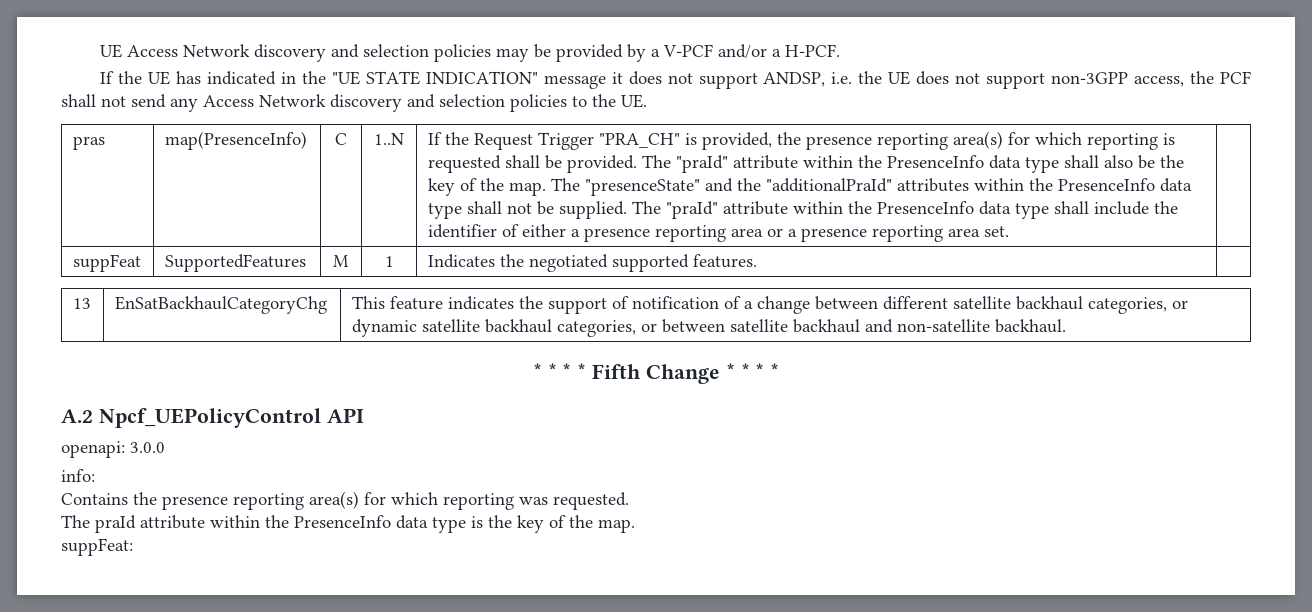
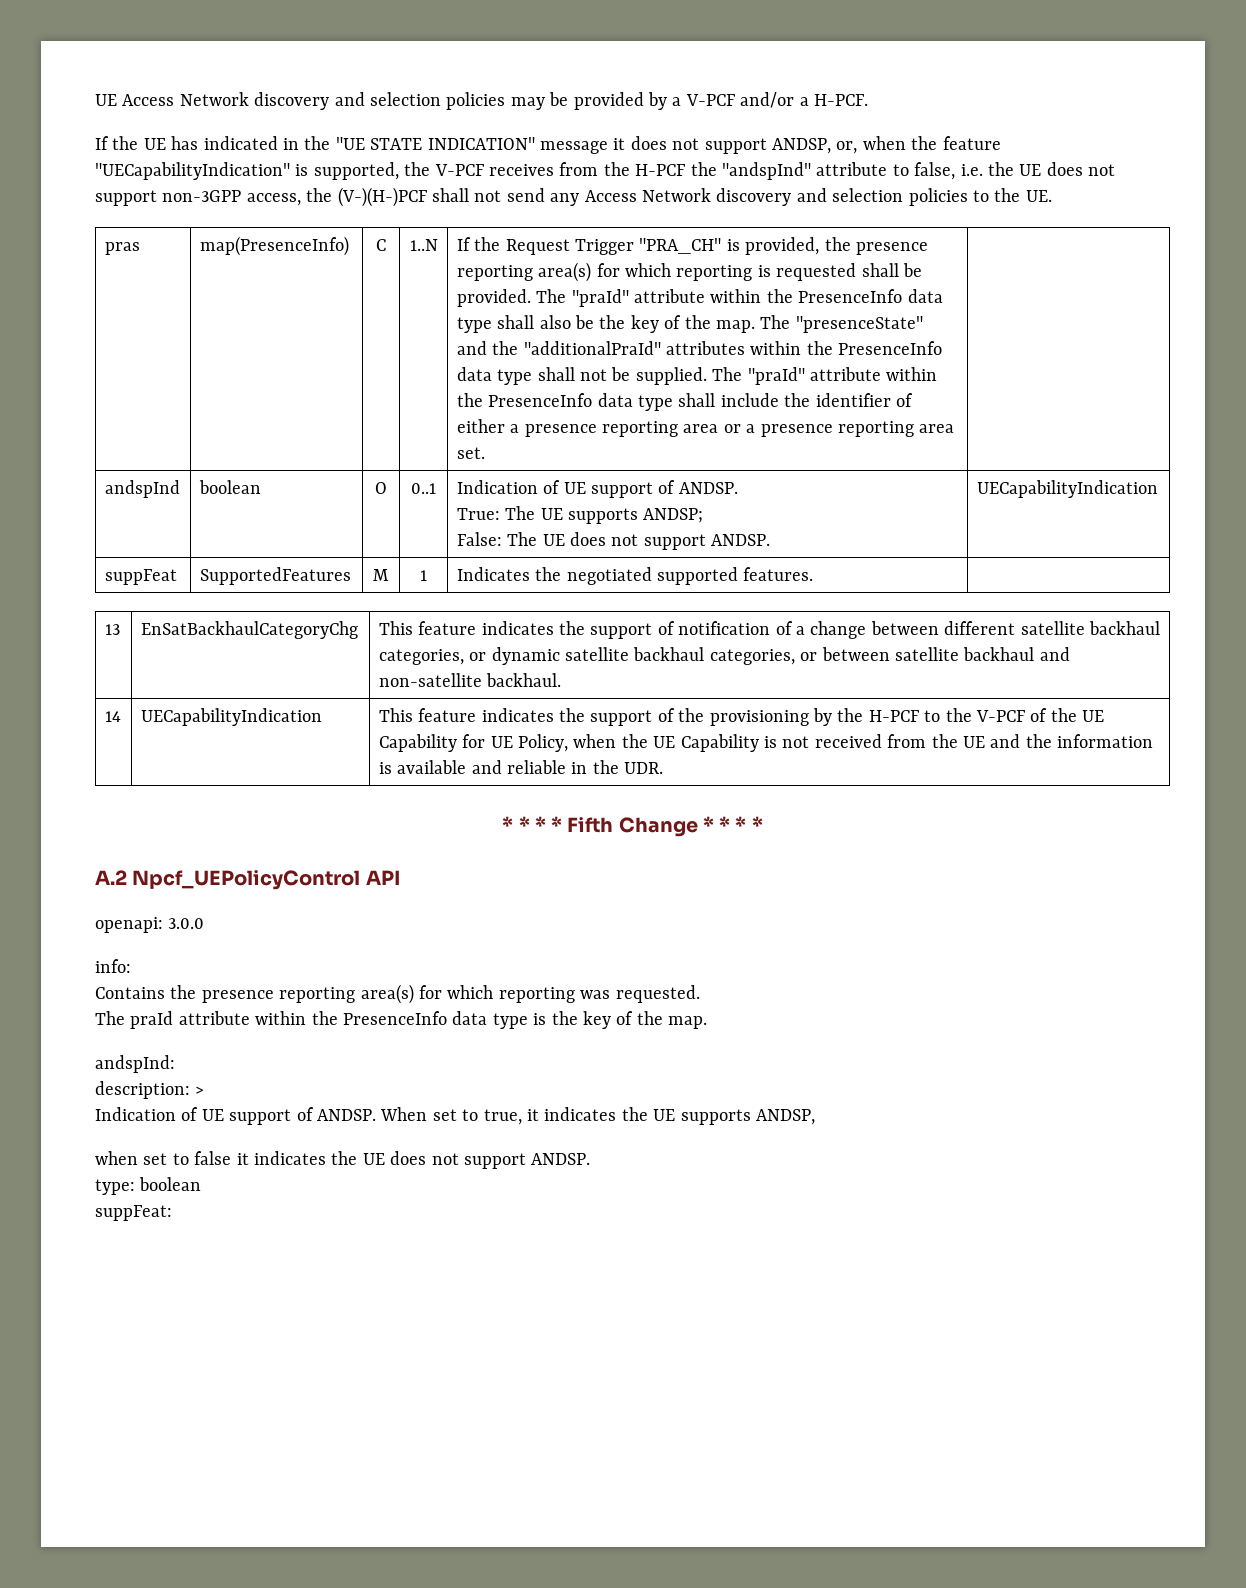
- If the UE has indicated in the "UE STATE INDICATION" message it does not support ANDSP, i.e. the UE does not support non-3GPP access, the PCF shall not send any Access Network discovery and selection policies to the UE.
+ If the UE has indicated in the "UE STATE INDICATION" message it does not support ANDSP, or, when the feature "UECapabilityIndication" is supported, the V-PCF receives from the H-PCF the "andspInd" attribute to false, i.e. the UE does not support non-3GPP access, the (V-)(H-)PCF shall not send any Access Network discovery and selection policies to the UE.
+ andspInd | boolean | O | 0..1 | Indication of UE support of ANDSP.
+ True: The UE supports ANDSP;
+ False: The UE does not support ANDSP. | UECapabilityIndication
+ 14 | UECapabilityIndication | This feature indicates the support of the provisioning by the H-PCF to the V-PCF of the UE Capability for UE Policy, when the UE Capability is not received from the UE and the information is available and reliable in the UDR.
+ andspInd:
+ description: >
+ Indication of UE support of ANDSP. When set to true, it indicates the UE supports ANDSP,
+ when set to false it indicates the UE does not support ANDSP.
+ type: boolean

